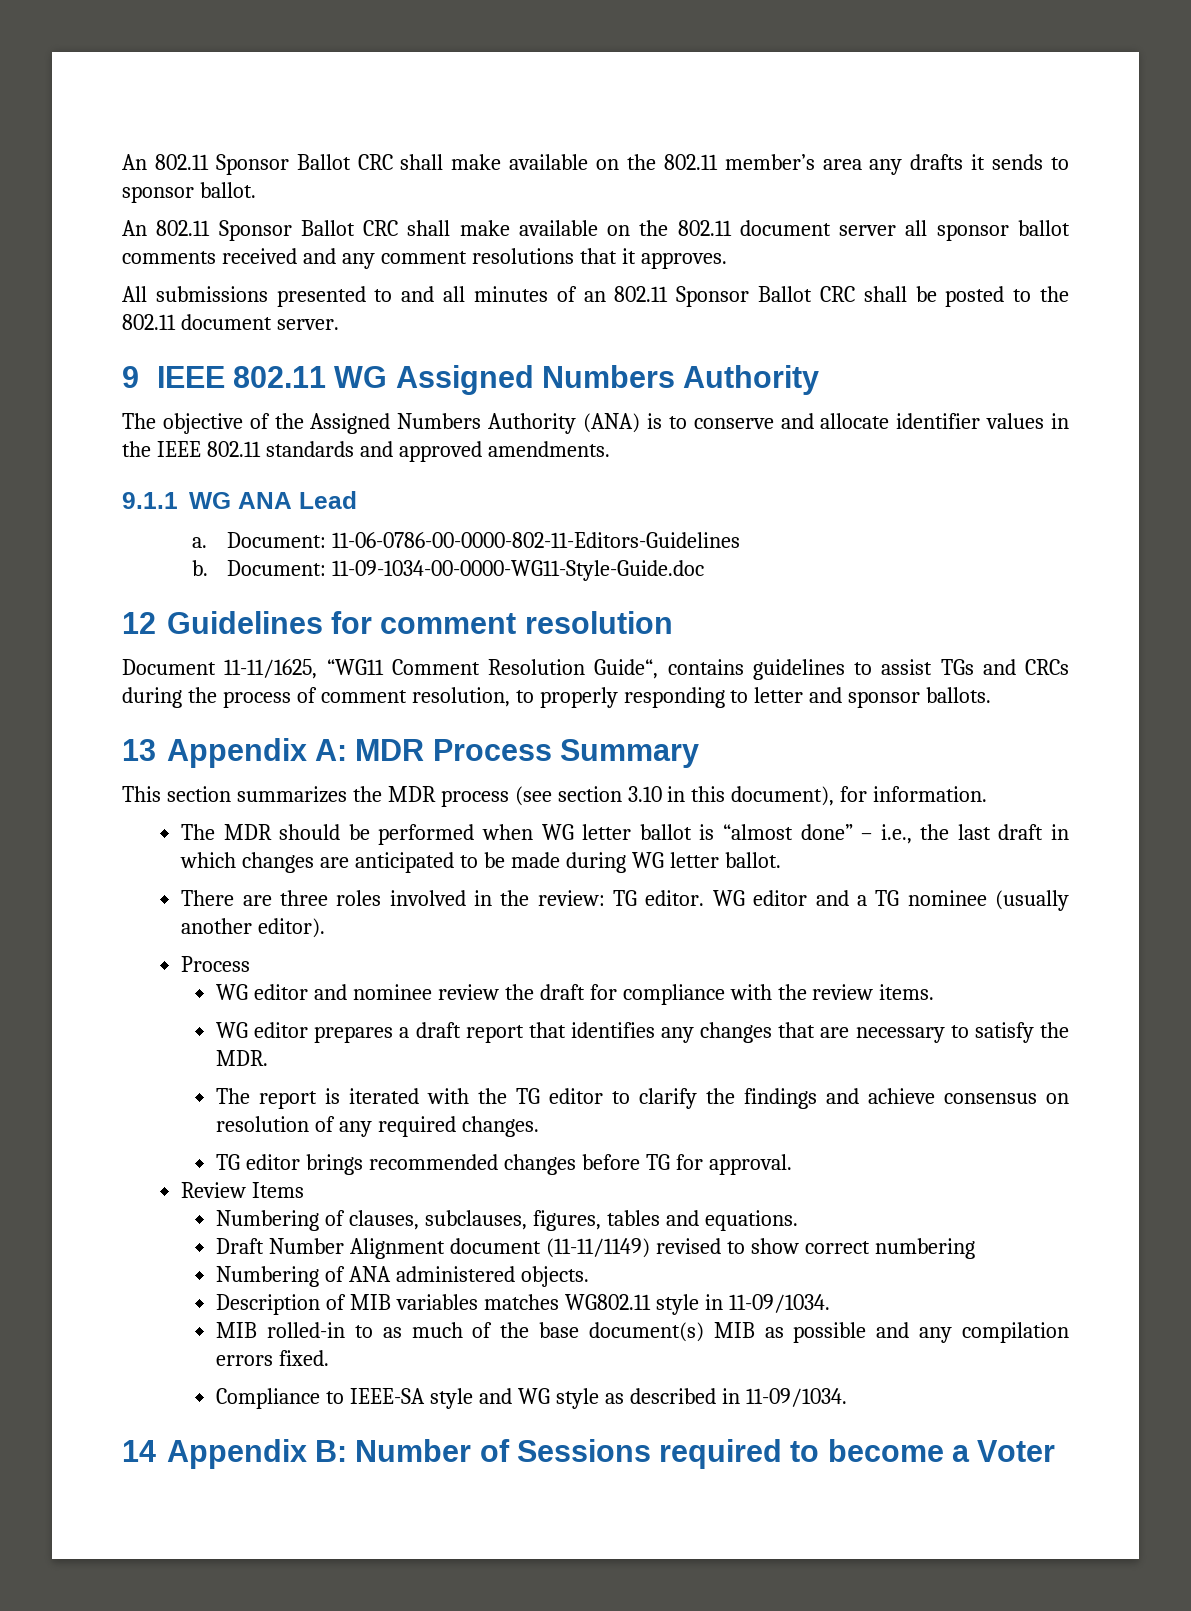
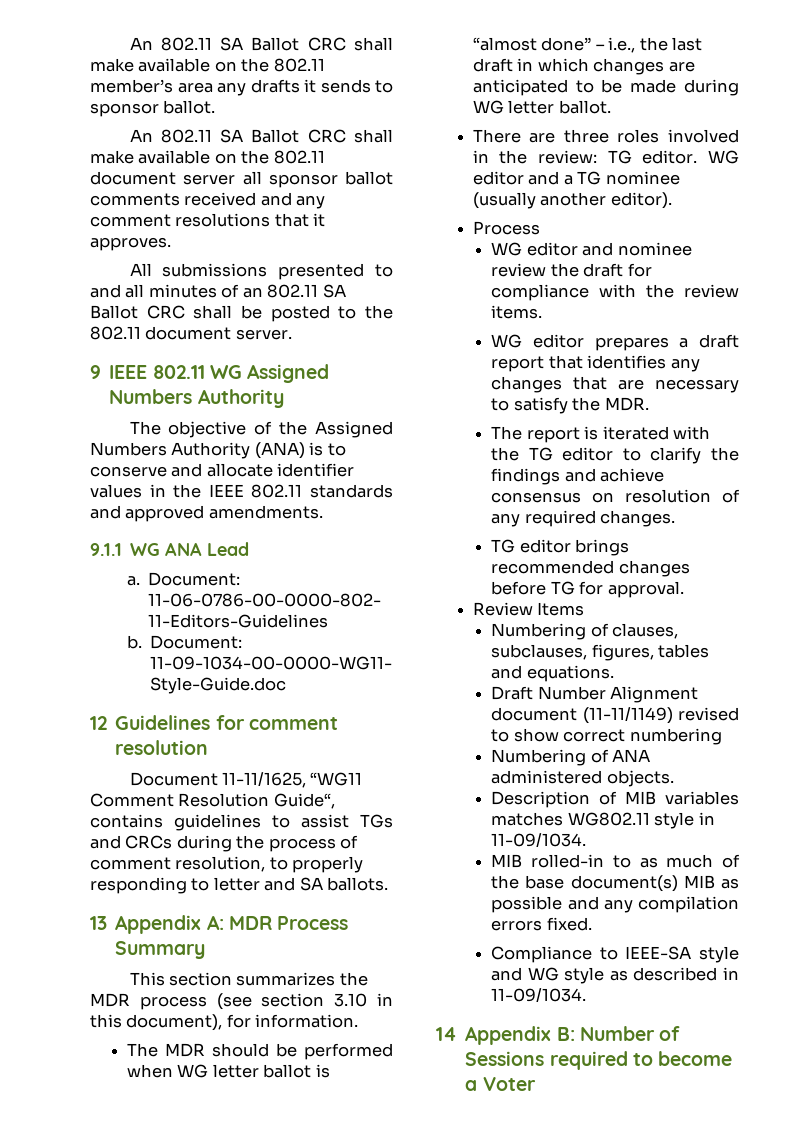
- An 802.11 Sponsor Ballot CRC shall make available on the 802.11 member’s area any drafts it sends to sponsor ballot.
+ An 802.11 SA Ballot CRC shall make available on the 802.11 member’s area any drafts it sends to sponsor ballot.
- An 802.11 Sponsor Ballot CRC shall make available on the 802.11 document server all sponsor ballot comments received and any comment resolutions that it approves.
+ An 802.11 SA Ballot CRC shall make available on the 802.11 document server all sponsor ballot comments received and any comment resolutions that it approves.
- All submissions presented to and all minutes of an 802.11 Sponsor Ballot CRC shall be posted to the 802.11 document server.
+ All submissions presented to and all minutes of an 802.11 SA Ballot CRC shall be posted to the 802.11 document server.
- Document 11-11/1625, “WG11 Comment Resolution Guide“, contains guidelines to assist TGs and CRCs during the process of comment resolution, to properly responding to letter and sponsor ballots.
+ Document 11-11/1625, “WG11 Comment Resolution Guide“, contains guidelines to assist TGs and CRCs during the process of comment resolution, to properly responding to letter and SA ballots.

